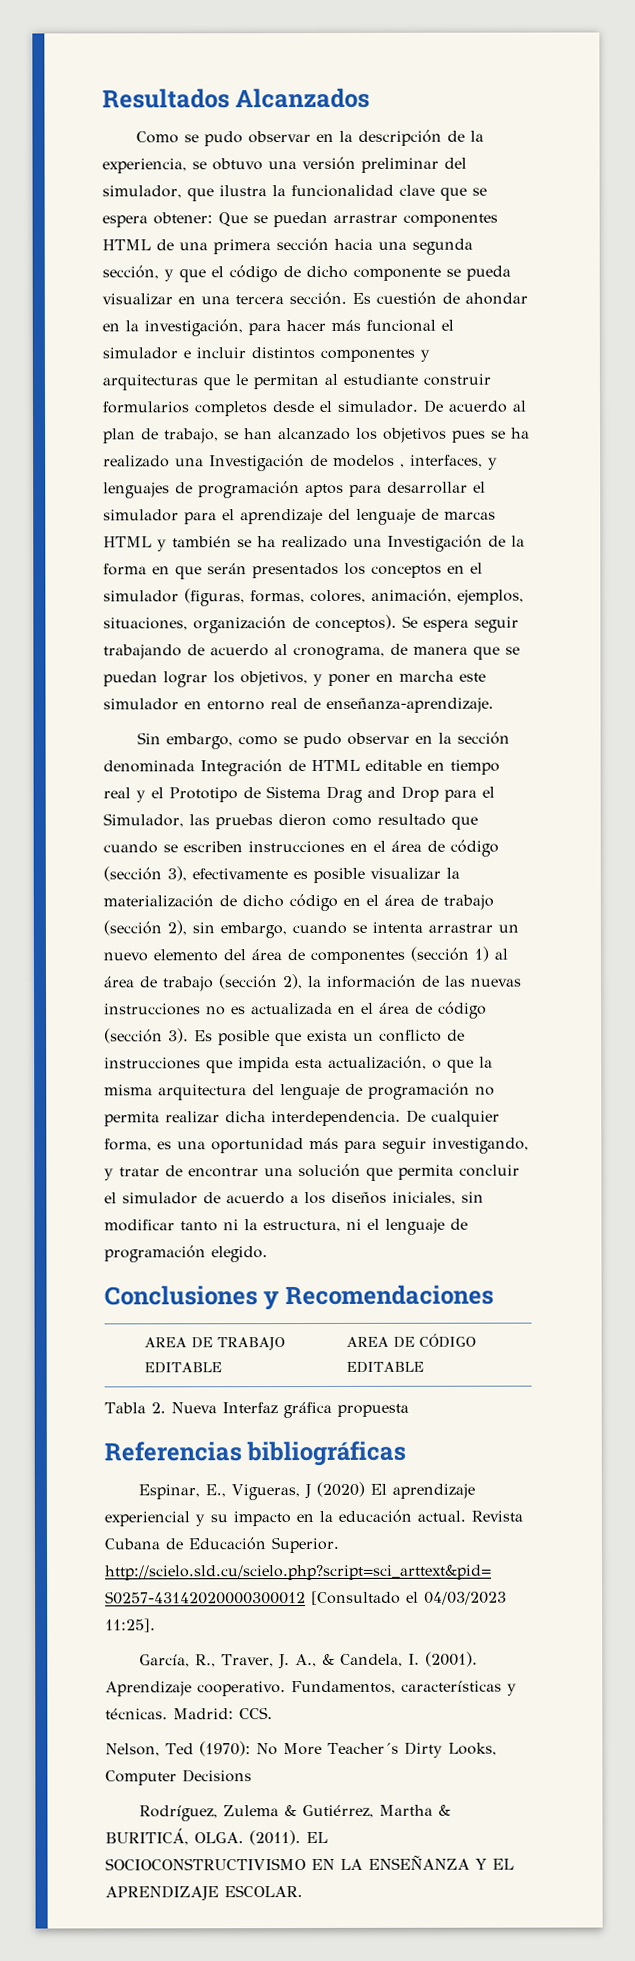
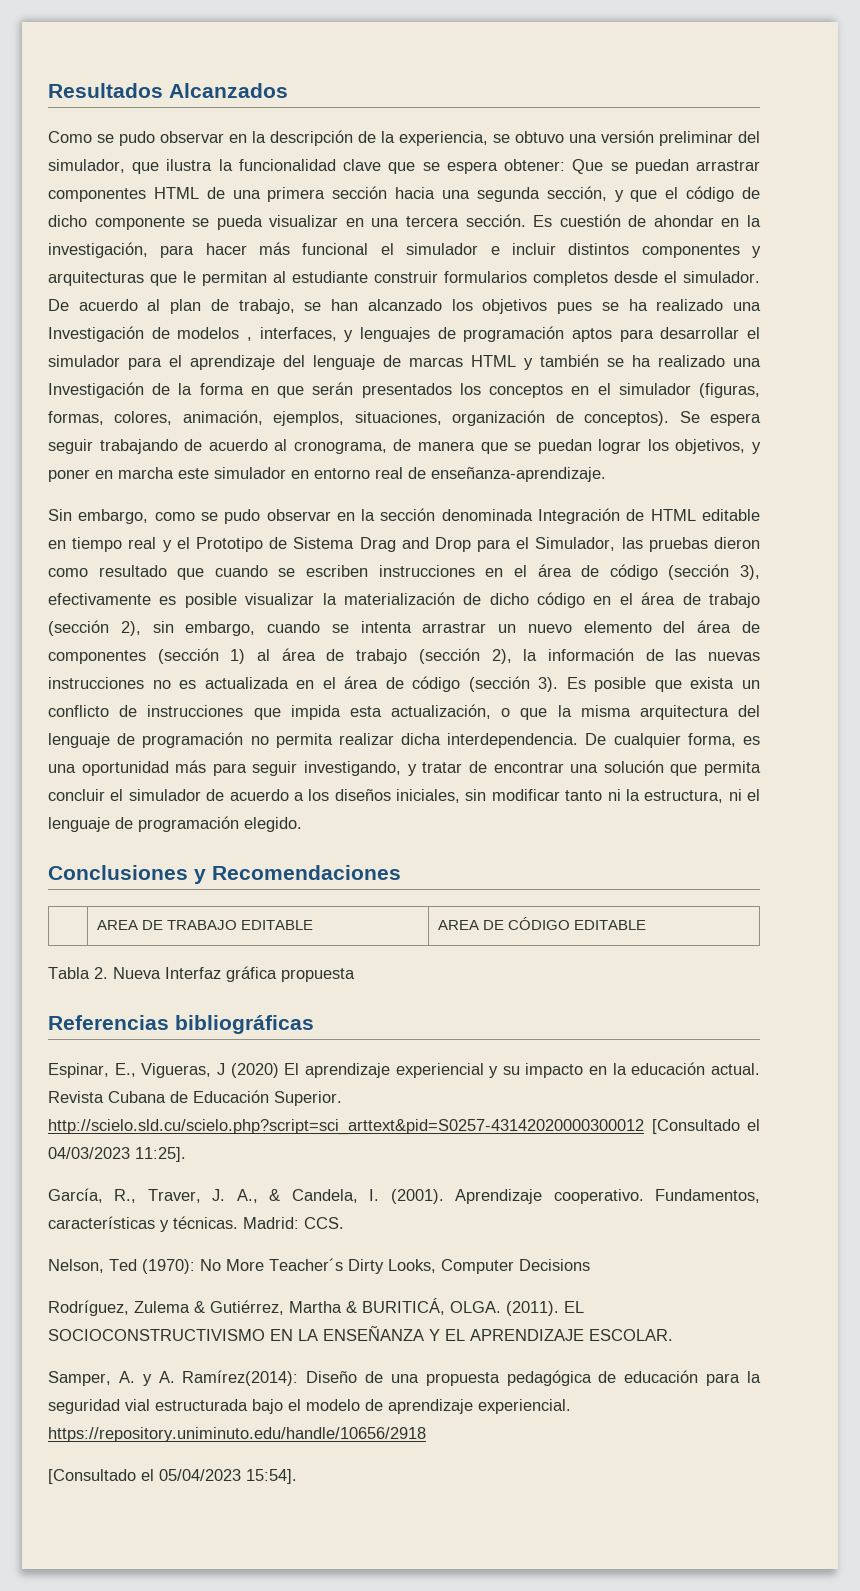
+ Samper, A. y A. Ramírez(2014): Diseño de una propuesta pedagógica de educación para la seguridad vial estructurada bajo el modelo de aprendizaje experiencial. https://repository.uniminuto.edu/handle/10656/2918
+ [Consultado el 05/04/2023 15:54].

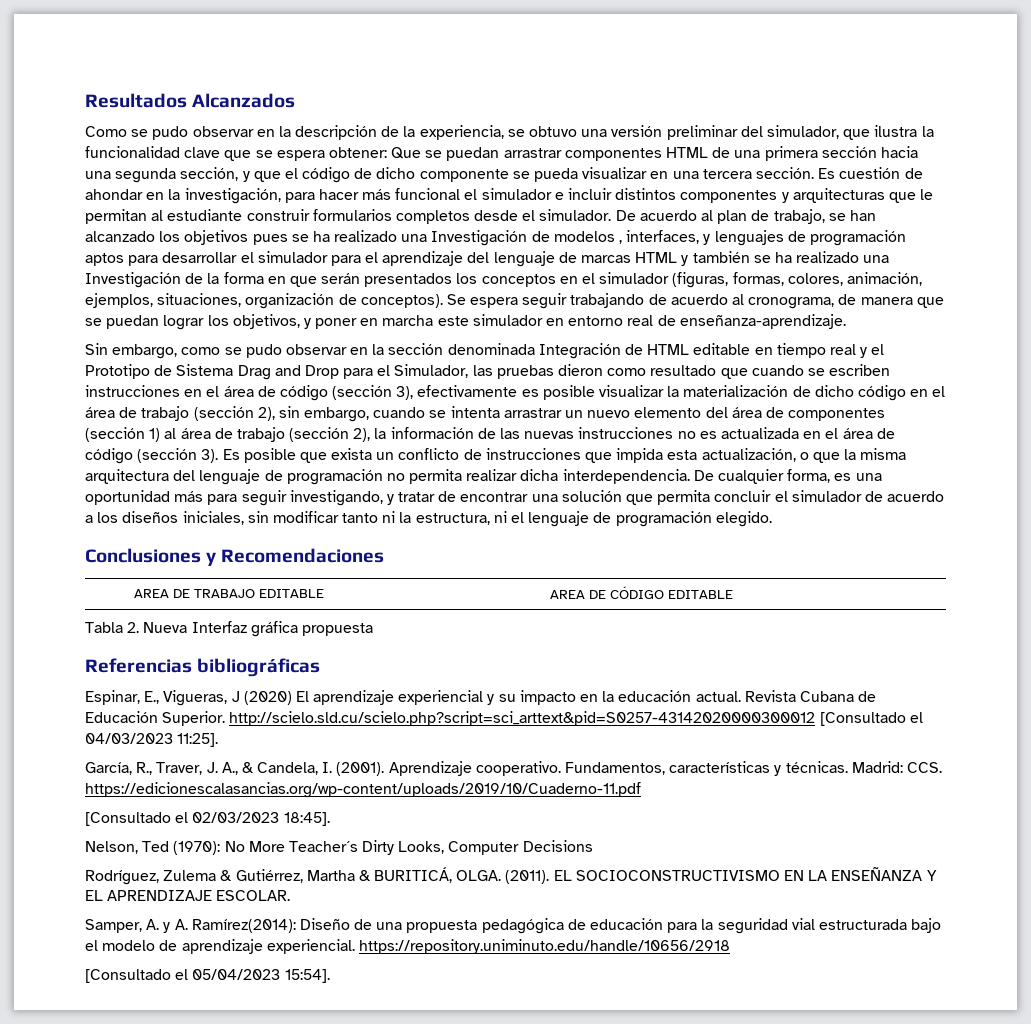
- Madrid: CCS.
+ Madrid: CCS. https://edicionescalasancias.org/wp-content/uploads/2019/10/Cuaderno-11.pdf
+ [Consultado el 02/03/2023 18:45].

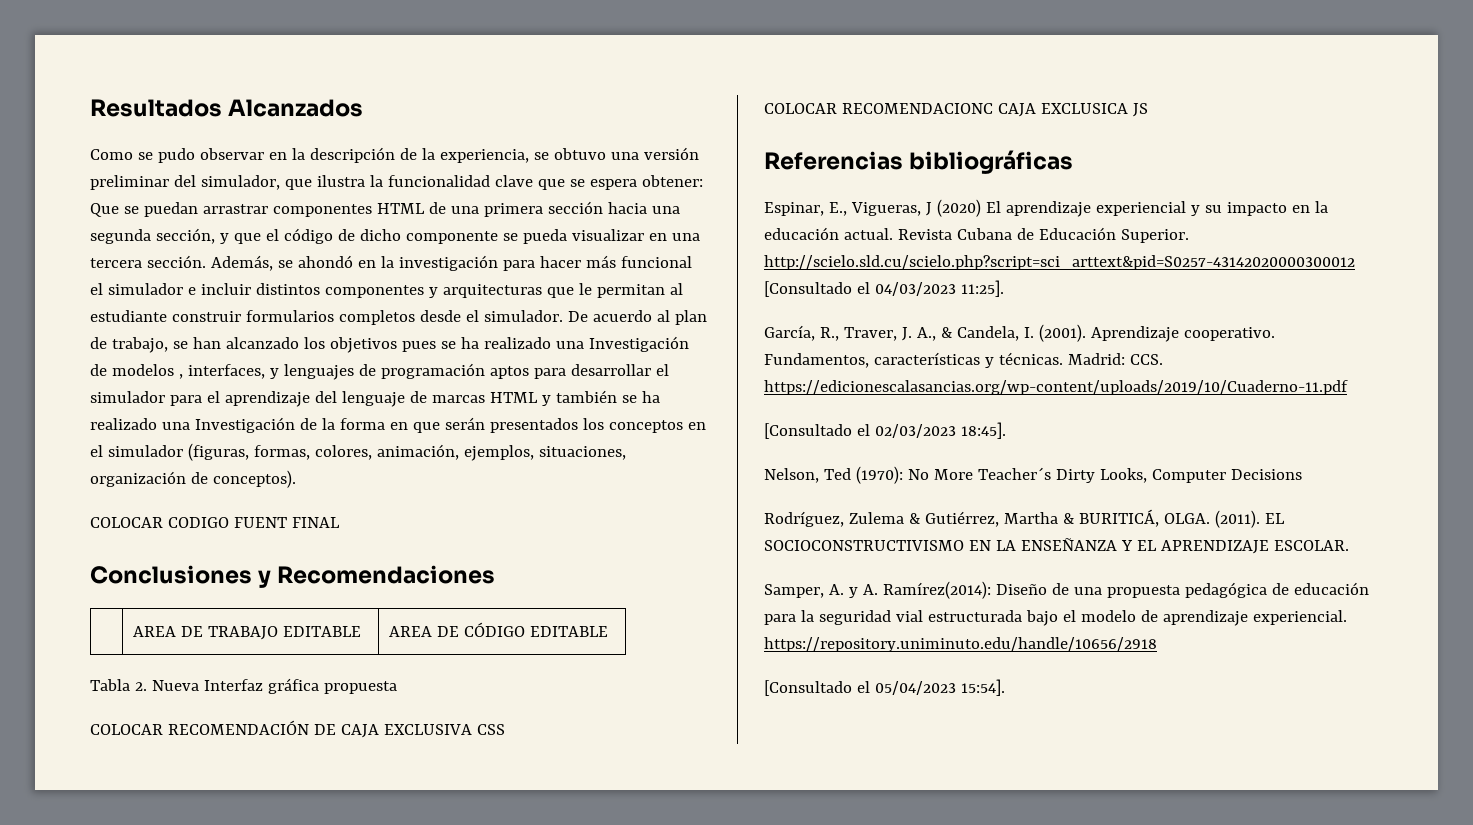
- Es cuestión de ahondar en la investigación, para hacer más funcional el simulador e incluir distintos componentes y arquitecturas que le permitan al estudiante construir formularios completos desde el simulador.
+ Además, se ahondó en la investigación para hacer más funcional el simulador e incluir distintos componentes y arquitecturas que le permitan al estudiante construir formularios completos desde el simulador.
- De acuerdo al plan de trabajo, se han alcanzado los objetivos pues se ha realizado una Investigación de modelos , interfaces, y lenguajes de programación aptos para desarrollar el simulador para el aprendizaje del lenguaje de marcas HTML y también se ha realizado una Investigación de la forma en que serán presentados los conceptos en el simulador (figuras, formas, colores, animación, ejemplos, situaciones, organización de conceptos). Se espera seguir trabajando de acuerdo al cronograma, de manera que se puedan lograr los objetivos, y poner en marcha este simulador en entorno real de enseñanza-aprendizaje.
- Sin embargo, como se pudo observar en la sección denominada Integración de HTML editable en tiempo real y el Prototipo de Sistema Drag and Drop para el Simulador, las pruebas dieron como resultado que cuando se escriben instrucciones en el área de código (sección 3), efectivamente es posible visualizar la materialización de dicho código en el área de trabajo (sección 2), sin embargo, cuando se intenta arrastrar un nuevo elemento del área de componentes (sección 1) al área de trabajo (sección 2), la información de las nuevas instrucciones no es actualizada en el área de código (sección 3). Es posible que exista un conflicto de instrucciones que impida esta actualización, o que la misma arquitectura del lenguaje de programación no permita realizar dicha interdependencia. De cualquier forma, es una oportunidad más para seguir investigando, y tratar de encontrar una solución que permita concluir el simulador de acuerdo a los diseños iniciales, sin modificar tanto ni la estructura, ni el lenguaje de programación elegido.
+ De acuerdo al plan de trabajo, se han alcanzado los objetivos pues se ha realizado una Investigación de modelos , interfaces, y lenguajes de programación aptos para desarrollar el simulador para el aprendizaje del lenguaje de marcas HTML y también se ha realizado una Investigación de la forma en que serán presentados los conceptos en el simulador (figuras, formas, colores, animación, ejemplos, situaciones, organización de conceptos).
+ COLOCAR CODIGO FUENT FINAL
+ COLOCAR RECOMENDACIÓN DE CAJA EXCLUSIVA CSS
+ COLOCAR RECOMENDACIONC CAJA EXCLUSICA JS

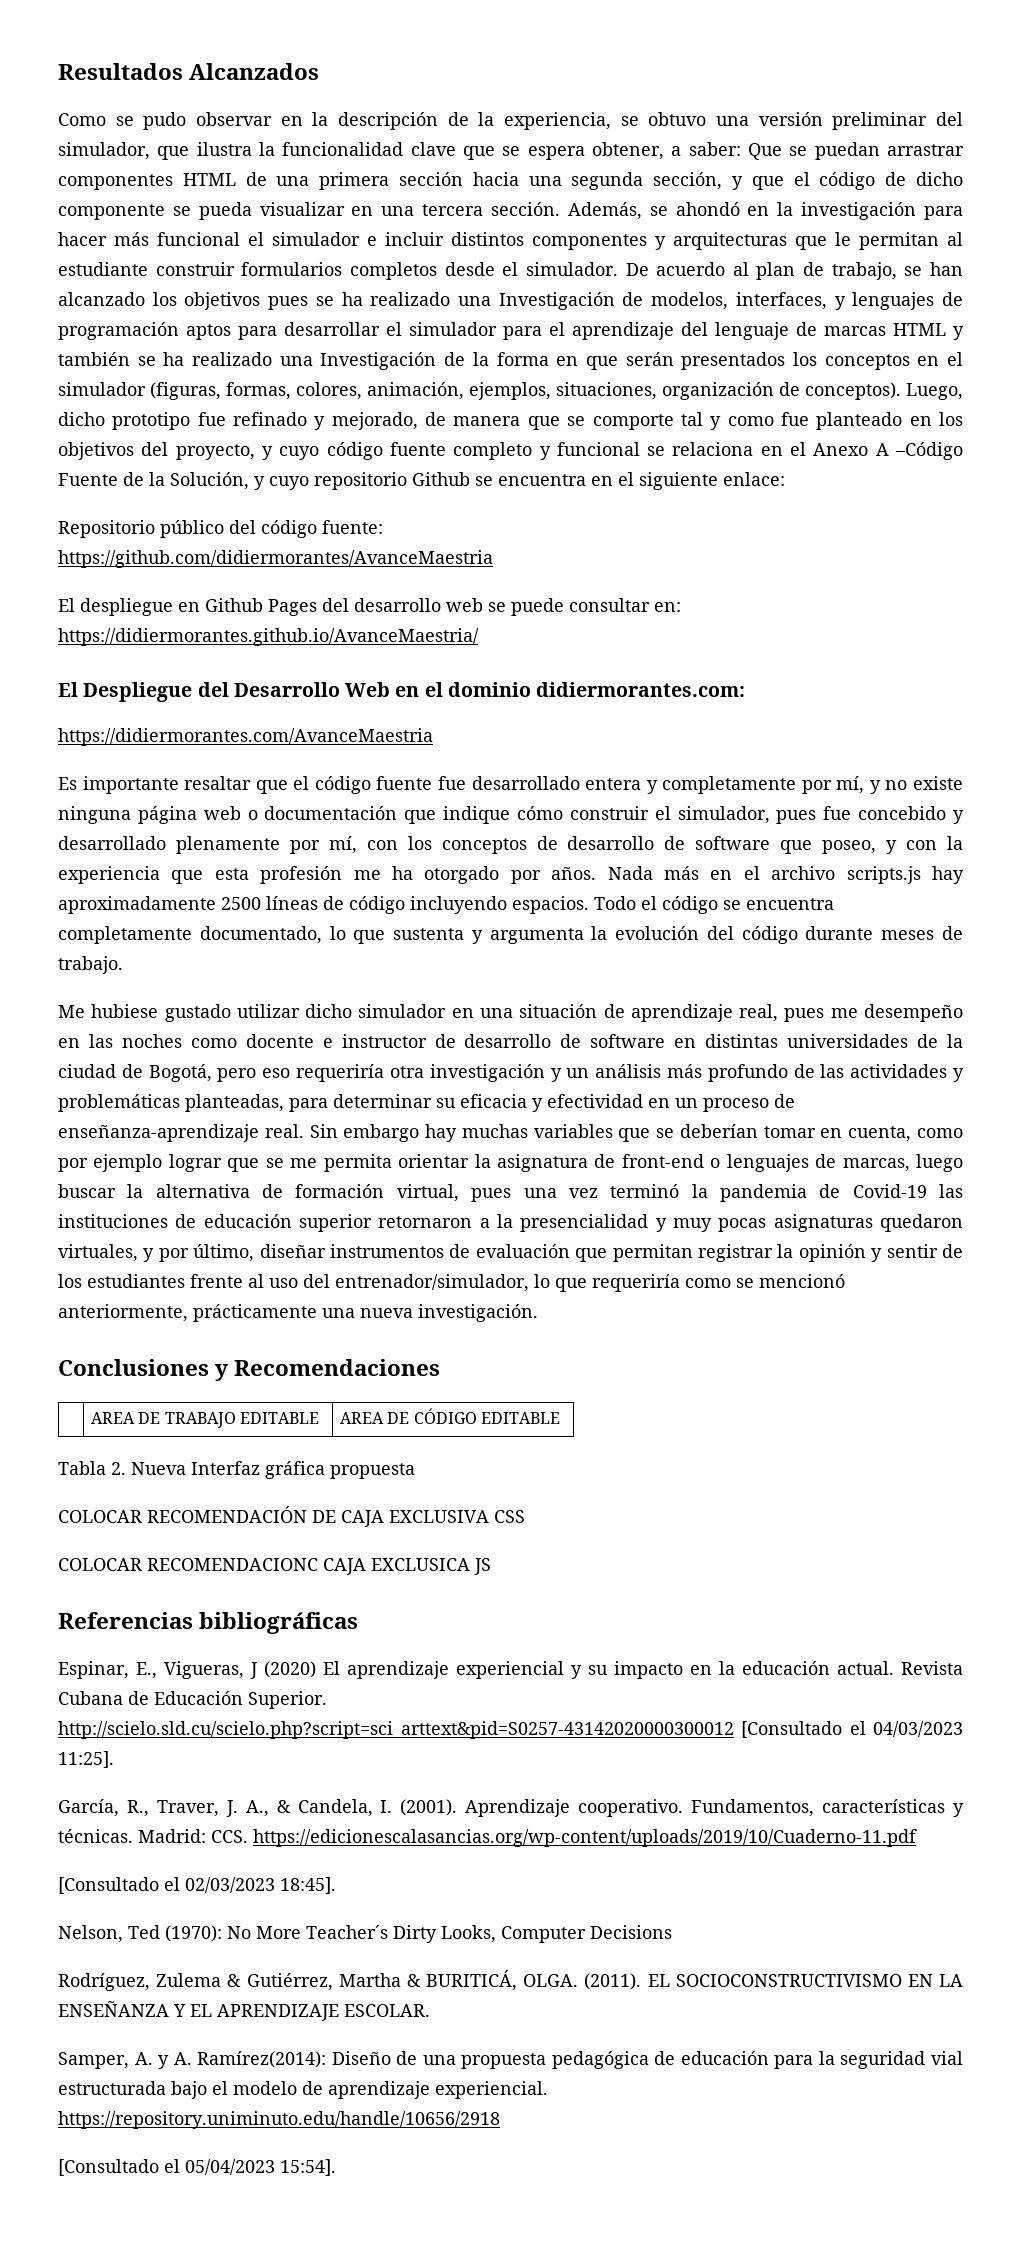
- Como se pudo observar en la descripción de la experiencia, se obtuvo una versión preliminar del simulador, que ilustra la funcionalidad clave que se espera obtener: Que se puedan arrastrar componentes HTML de una primera sección hacia una segunda sección, y que el código de dicho componente se pueda visualizar en una tercera sección.
+ Como se pudo observar en la descripción de la experiencia, se obtuvo una versión preliminar del simulador, que ilustra la funcionalidad clave que se espera obtener, a saber: Que se puedan arrastrar componentes HTML de una primera sección hacia una segunda sección, y que el código de dicho componente se pueda visualizar en una tercera sección.
- De acuerdo al plan de trabajo, se han alcanzado los objetivos pues se ha realizado una Investigación de modelos , interfaces, y lenguajes de programación aptos para desarrollar el simulador para el aprendizaje del lenguaje de marcas HTML y también se ha realizado una Investigación de la forma en que serán presentados los conceptos en el simulador (figuras, formas, colores, animación, ejemplos, situaciones, organización de conceptos).
- COLOCAR CODIGO FUENT FINAL
+ De acuerdo al plan de trabajo, se han alcanzado los objetivos pues se ha realizado una Investigación de modelos, interfaces, y lenguajes de programación aptos para desarrollar el simulador para el aprendizaje del lenguaje de marcas HTML y también se ha realizado una Investigación de la forma en que serán presentados los conceptos en el simulador (figuras, formas, colores, animación, ejemplos, situaciones, organización de conceptos). Luego, dicho prototipo fue refinado y mejorado, de manera que se comporte tal y como fue planteado en los objetivos del proyecto, y cuyo código fuente completo y funcional se relaciona en el Anexo A –Código Fuente de la Solución, y cuyo repositorio Github se encuentra en el siguiente enlace:
+ Repositorio público del código fuente:
+ https://github.com/didiermorantes/AvanceMaestria
+ El despliegue en Github Pages del desarrollo web se puede consultar en: https://didiermorantes.github.io/AvanceMaestria/
+ El Despliegue del Desarrollo Web en el dominio didiermorantes.com:
+ https://didiermorantes.com/AvanceMaestria
+ Es importante resaltar que el código fuente fue desarrollado entera y completamente por mí, y no existe ninguna página web o documentación que indique cómo construir el simulador, pues fue concebido y desarrollado plenamente por mí, con los conceptos de desarrollo de software que poseo, y con la experiencia que esta profesión me ha otorgado por años. Nada más en el archivo scripts.js hay aproximadamente 2500 líneas de código incluyendo espacios. Todo el código se encuentra completamente documentado, lo que sustenta y argumenta la evolución del código durante meses de trabajo.
+ Me hubiese gustado utilizar dicho simulador en una situación de aprendizaje real, pues me desempeño en las noches como docente e instructor de desarrollo de software en distintas universidades de la ciudad de Bogotá, pero eso requeriría otra investigación y un análisis más profundo de las actividades y problemáticas planteadas, para determinar su eficacia y efectividad en un proceso de enseñanza-aprendizaje real. Sin embargo hay muchas variables que se deberían tomar en cuenta, como por ejemplo lograr que se me permita orientar la asignatura de front-end o lenguajes de marcas, luego buscar la alternativa de formación virtual, pues una vez terminó la pandemia de Covid-19 las instituciones de educación superior retornaron a la presencialidad y muy pocas asignaturas quedaron virtuales, y por último, diseñar instrumentos de evaluación que permitan registrar la opinión y sentir de los estudiantes frente al uso del entrenador/simulador, lo que requeriría como se mencionó anteriormente, prácticamente una nueva investigación.

